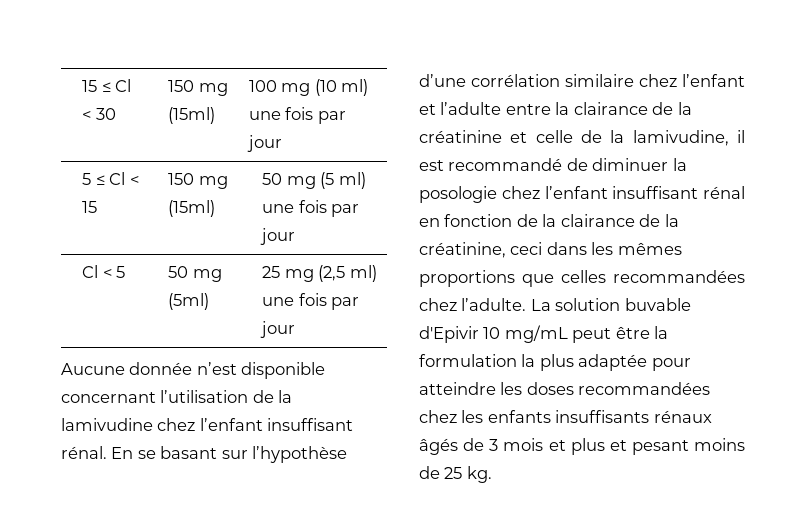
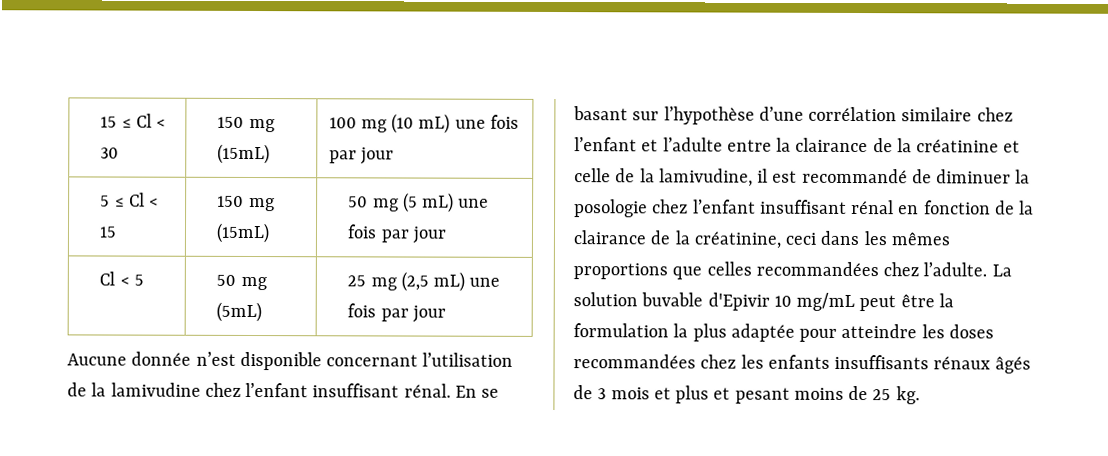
- 15 ≤ Cl < 30 | 150 mg (15ml) | 100 mg (10 ml) une fois par jour
+ 15 ≤ Cl < 30 | 150 mg (15mL) | 100 mg (10 mL) une fois par jour
- 5 ≤ Cl < 15 | 150 mg (15ml) | 50 mg (5 ml) une fois par jour
+ 5 ≤ Cl < 15 | 150 mg (15mL) | 50 mg (5 mL) une fois par jour
- Cl < 5 | 50 mg (5ml) | 25 mg (2,5 ml) une fois par jour
+ Cl < 5 | 50 mg (5mL) | 25 mg (2,5 mL) une fois par jour

